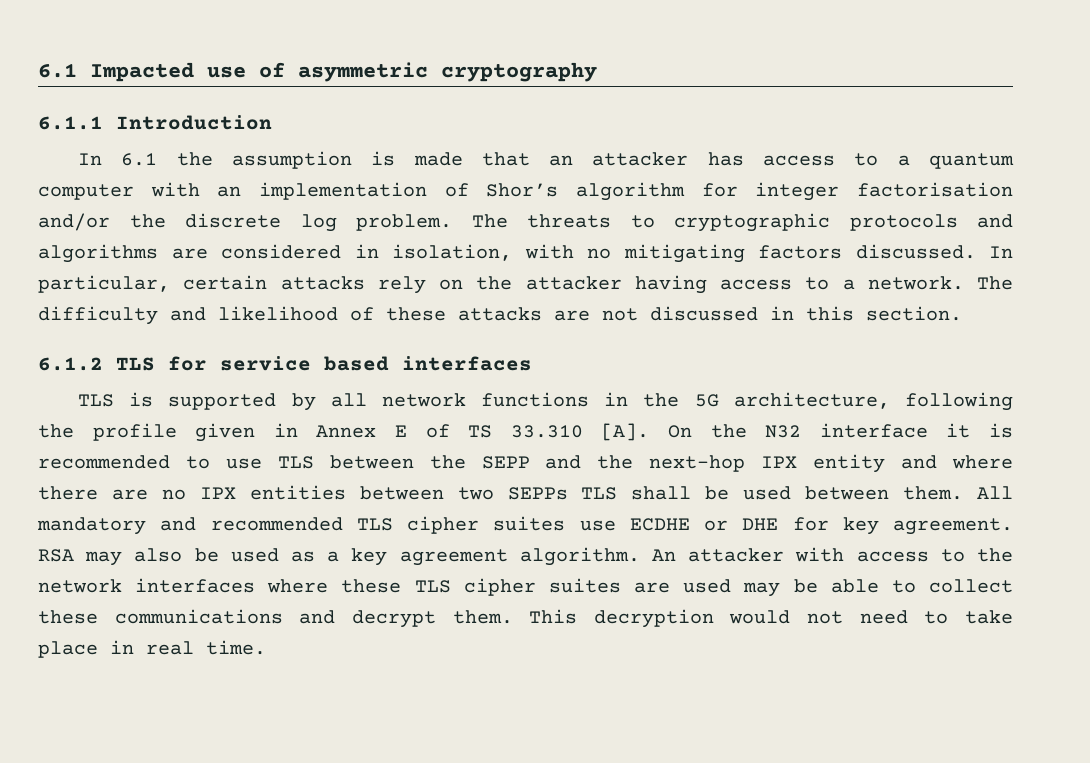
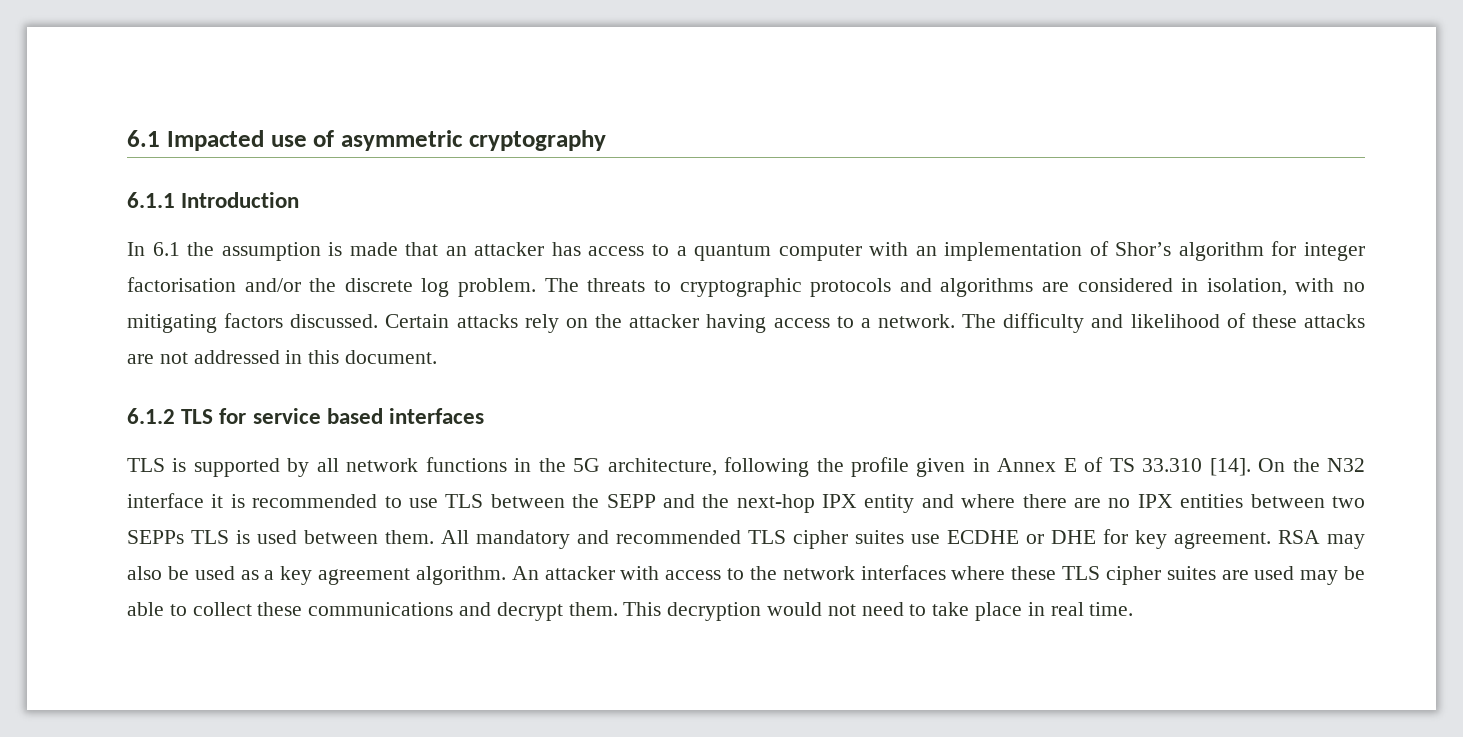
- In particular, certain attacks rely on the attacker having access to a network.
+ Certain attacks rely on the attacker having access to a network.
- The difficulty and likelihood of these attacks are not discussed in this section.
+ The difficulty and likelihood of these attacks are not addressed in this document.
- TLS is supported by all network functions in the 5G architecture, following the profile given in Annex E of TS 33.310 [A]. On the N32 interface it is recommended to use TLS between the SEPP and the next-hop IPX entity and where there are no IPX entities between two SEPPs TLS shall be used between them.
+ TLS is supported by all network functions in the 5G architecture, following the profile given in Annex E of TS 33.310 [14]. On the N32 interface it is recommended to use TLS between the SEPP and the next-hop IPX entity and where there are no IPX entities between two SEPPs TLS is used between them.

